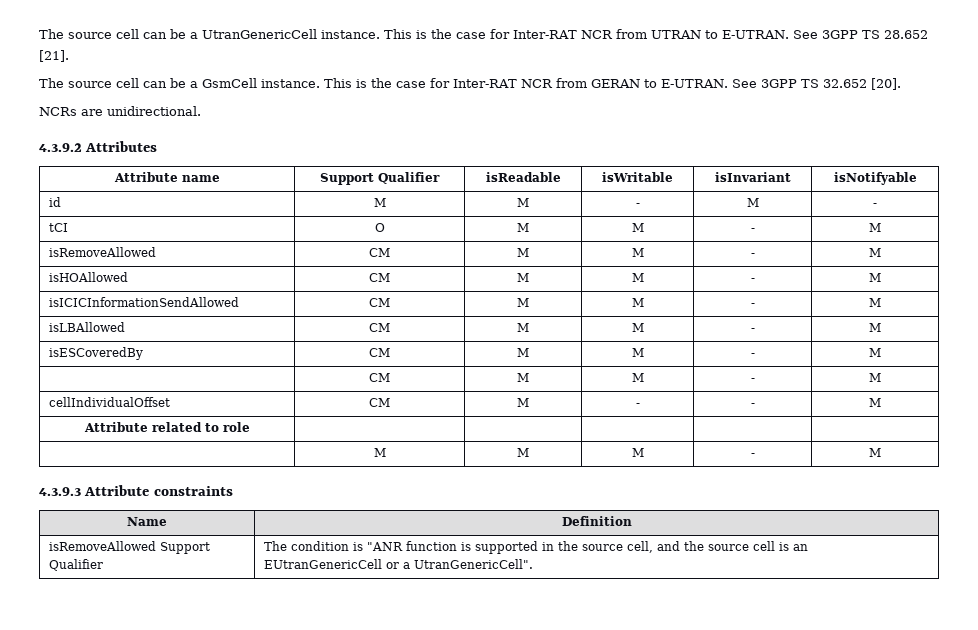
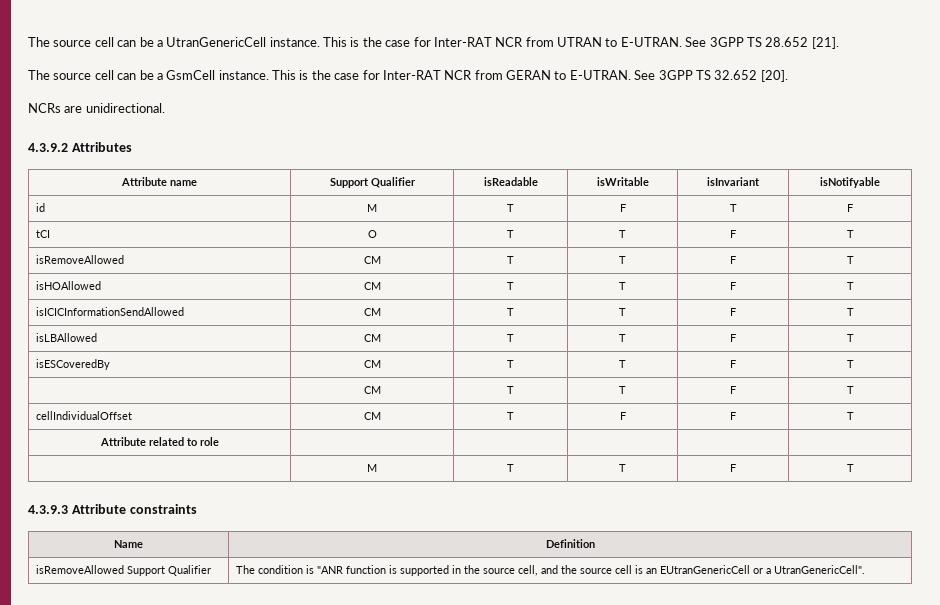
- id | M | M | - | M | -
- tCI | O | M | M | - | M
- isRemoveAllowed | CM | M | M | - | M
- isHOAllowed | CM | M | M | - | M
- isICICInformationSendAllowed | CM | M | M | - | M
- isLBAllowed | CM | M | M | - | M
- isESCoveredBy | CM | M | M | - | M
- | CM | M | M | - | M
- cellIndividualOffset | CM | M | - | - | M
+ id | M | T | F | T | F
+ tCI | O | T | T | F | T
+ isRemoveAllowed | CM | T | T | F | T
+ isHOAllowed | CM | T | T | F | T
+ isICICInformationSendAllowed | CM | T | T | F | T
+ isLBAllowed | CM | T | T | F | T
+ isESCoveredBy | CM | T | T | F | T
+ | CM | T | T | F | T
+ cellIndividualOffset | CM | T | F | F | T
- | M | M | M | - | M
+ | M | T | T | F | T

